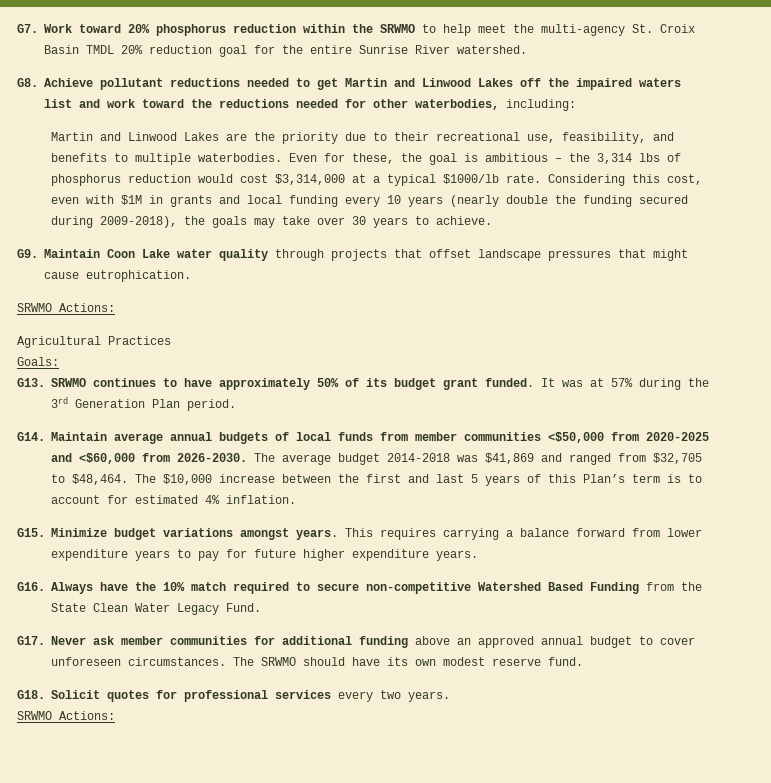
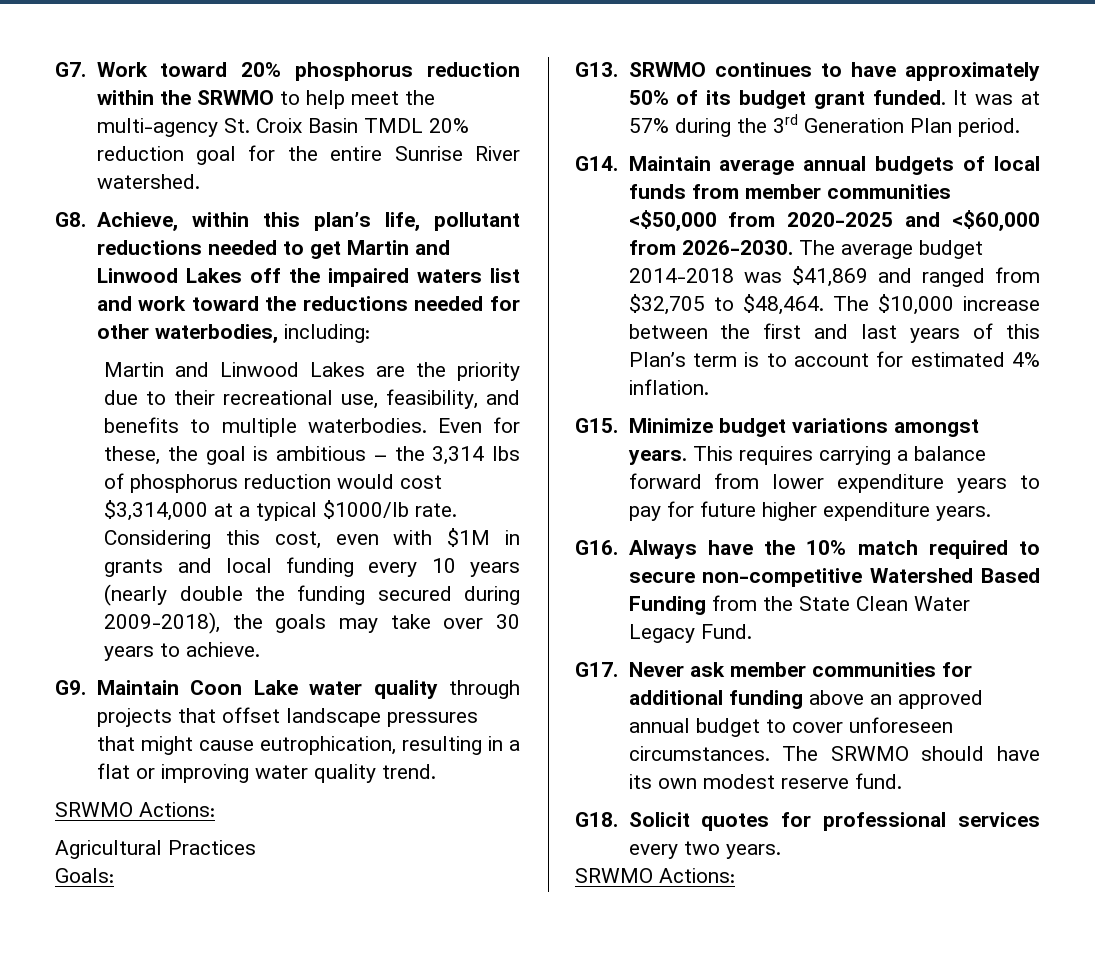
- G8. Achieve pollutant reductions needed to get Martin and Linwood Lakes off the impaired waters list and work toward the reductions needed for other waterbodies, including:
+ G8. Achieve, within this plan’s life, pollutant reductions needed to get Martin and Linwood Lakes off the impaired waters list and work toward the reductions needed for other waterbodies, including:
- G9. Maintain Coon Lake water quality through projects that offset landscape pressures that might cause eutrophication.
+ G9. Maintain Coon Lake water quality through projects that offset landscape pressures that might cause eutrophication, resulting in a flat or improving water quality trend.
- The $10,000 increase between the first and last 5 years of this Plan’s term is to account for estimated 4% inflation.
+ The $10,000 increase between the first and last years of this Plan’s term is to account for estimated 4% inflation.

